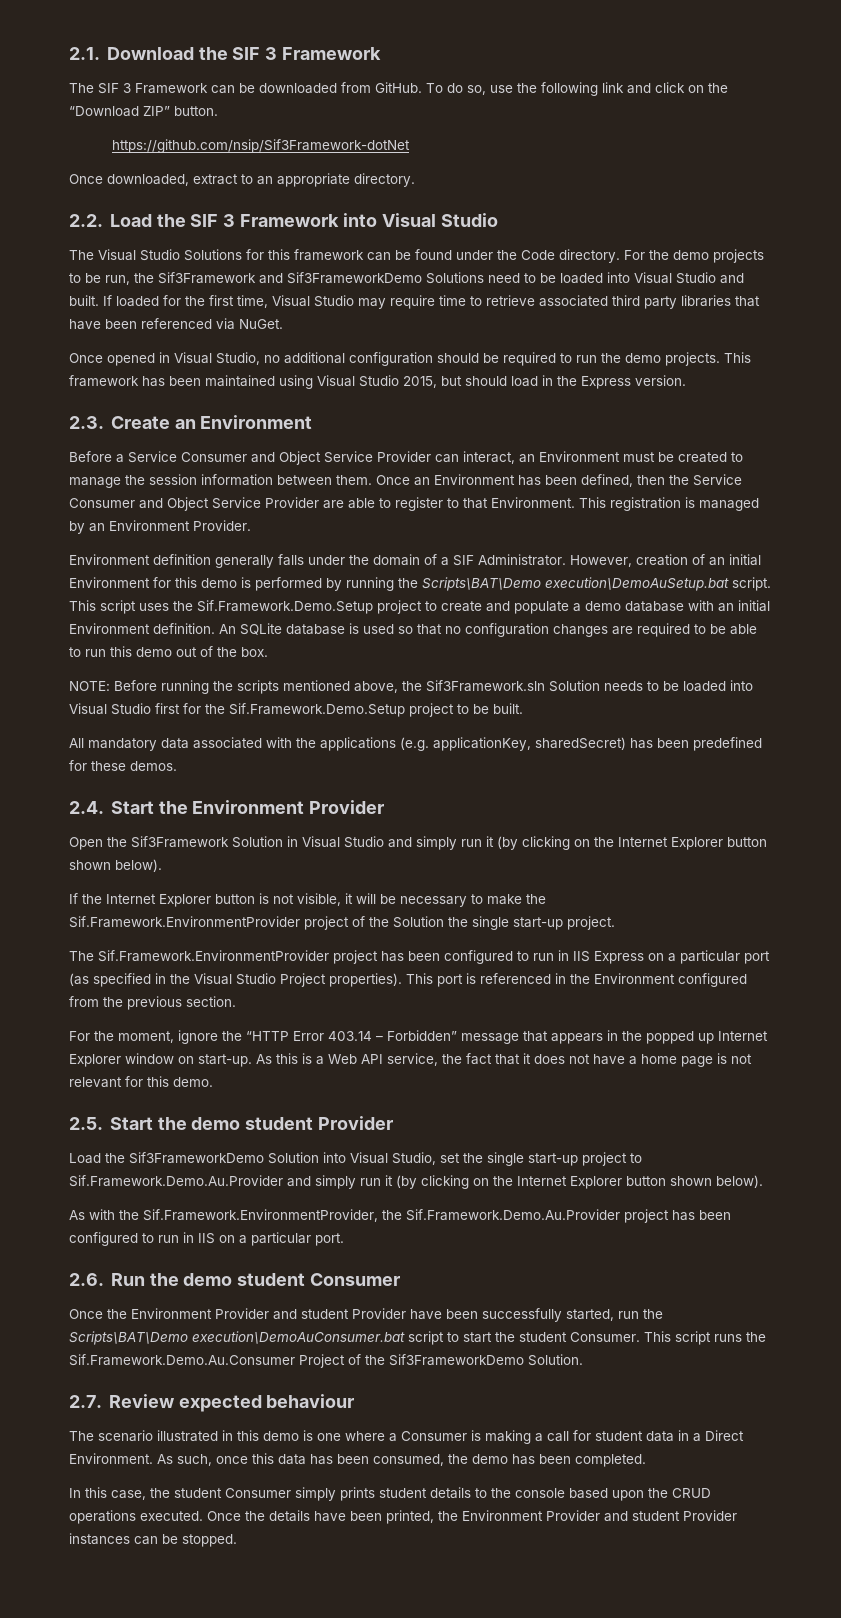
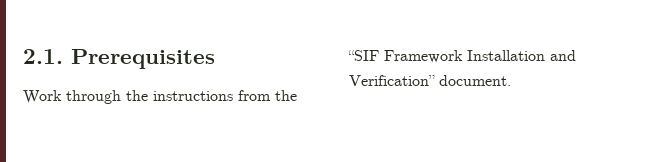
- 2.1. Download the SIF 3 Framework
- The SIF 3 Framework can be downloaded from GitHub. To do so, use the following link and click on the “Download ZIP” button.
- https://github.com/nsip/Sif3Framework-dotNet
- Once downloaded, extract to an appropriate directory.
- 2.2. Load the SIF 3 Framework into Visual Studio
- The Visual Studio Solutions for this framework can be found under the Code directory. For the demo projects to be run, the Sif3Framework and Sif3FrameworkDemo Solutions need to be loaded into Visual Studio and built. If loaded for the first time, Visual Studio may require time to retrieve associated third party libraries that have been referenced via NuGet.
- Once opened in Visual Studio, no additional configuration should be required to run the demo projects. This framework has been maintained using Visual Studio 2015, but should load in the Express version.
- 2.3. Create an Environment
- Before a Service Consumer and Object Service Provider can interact, an Environment must be created to manage the session information between them. Once an Environment has been defined, then the Service Consumer and Object Service Provider are able to register to that Environment. This registration is managed by an Environment Provider.
- Environment definition generally falls under the domain of a SIF Administrator. However, creation of an initial Environment for this demo is performed by running the Scripts\BAT\Demo execution\DemoAuSetup.bat script. This script uses the Sif.Framework.Demo.Setup project to create and populate a demo database with an initial Environment definition. An SQLite database is used so that no configuration changes are required to be able to run this demo out of the box.
- NOTE: Before running the scripts mentioned above, the Sif3Framework.sln Solution needs to be loaded into Visual Studio first for the Sif.Framework.Demo.Setup project to be built.
- All mandatory data associated with the applications (e.g. applicationKey, sharedSecret) has been predefined for these demos.
- 2.4. Start the Environment Provider
- Open the Sif3Framework Solution in Visual Studio and simply run it (by clicking on the Internet Explorer button shown below).
- If the Internet Explorer button is not visible, it will be necessary to make the Sif.Framework.EnvironmentProvider project of the Solution the single start-up project.
- The Sif.Framework.EnvironmentProvider project has been configured to run in IIS Express on a particular port (as specified in the Visual Studio Project properties). This port is referenced in the Environment configured from the previous section.
- For the moment, ignore the “HTTP Error 403.14 – Forbidden” message that appears in the popped up Internet Explorer window on start-up. As this is a Web API service, the fact that it does not have a home page is not relevant for this demo.
- 2.5. Start the demo student Provider
- Load the Sif3FrameworkDemo Solution into Visual Studio, set the single start-up project to Sif.Framework.Demo.Au.Provider and simply run it (by clicking on the Internet Explorer button shown below).
- As with the Sif.Framework.EnvironmentProvider, the Sif.Framework.Demo.Au.Provider project has been configured to run in IIS on a particular port.
- 2.6. Run the demo student Consumer
- Once the Environment Provider and student Provider have been successfully started, run the Scripts\BAT\Demo execution\DemoAuConsumer.bat script to start the student Consumer. This script runs the Sif.Framework.Demo.Au.Consumer Project of the Sif3FrameworkDemo Solution.
- 2.7. Review expected behaviour
- The scenario illustrated in this demo is one where a Consumer is making a call for student data in a Direct Environment. As such, once this data has been consumed, the demo has been completed.
- In this case, the student Consumer simply prints student details to the console based upon the CRUD operations executed. Once the details have been printed, the Environment Provider and student Provider instances can be stopped.
+ 2.1. Prerequisites
+ Work through the instructions from the “SIF Framework Installation and Verification” document.

